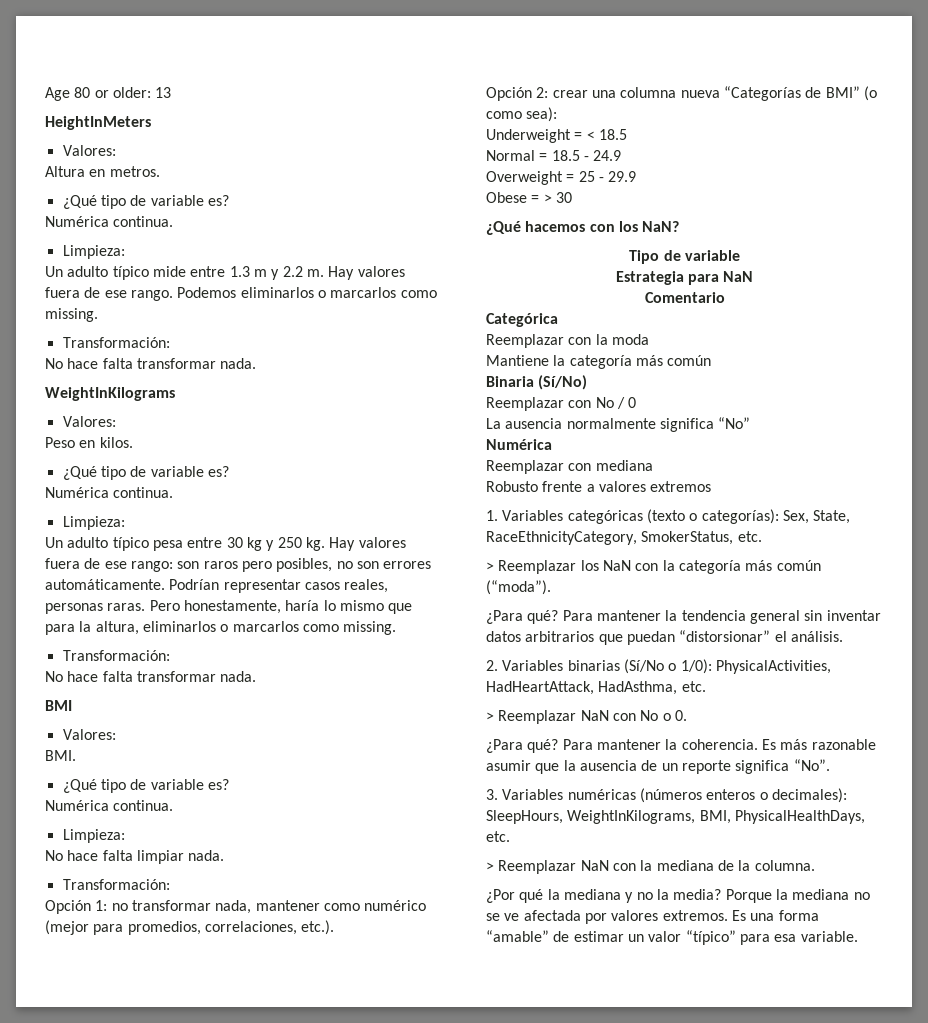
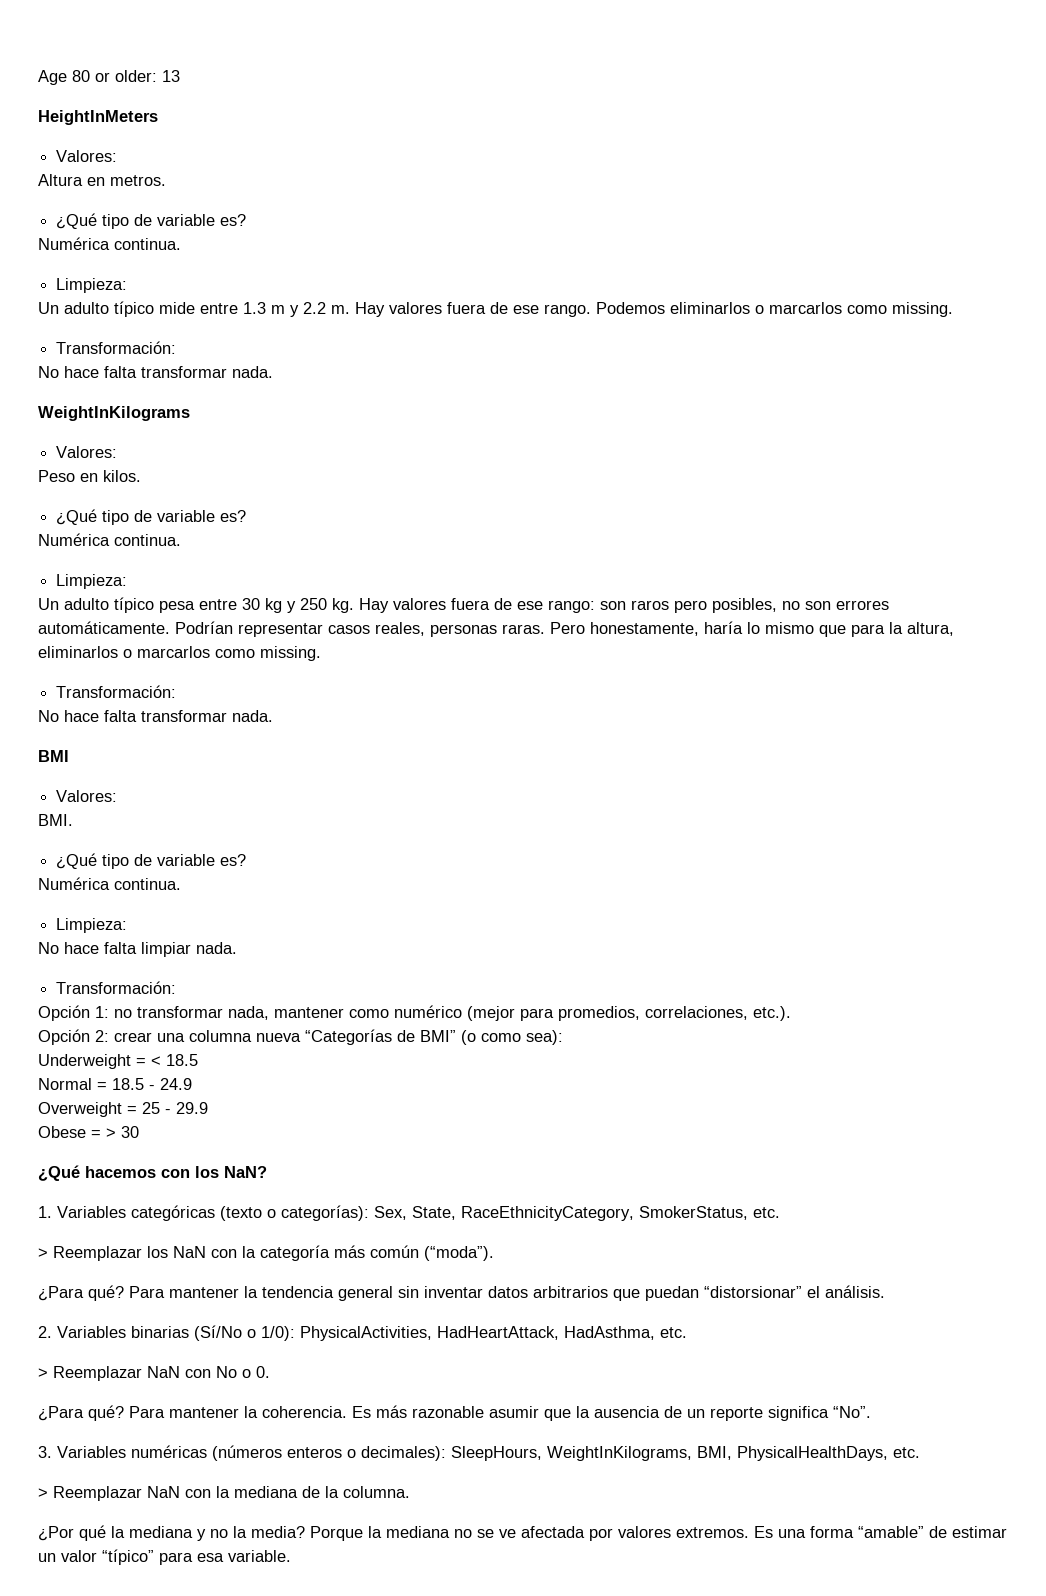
- Tipo de variable
- Estrategia para NaN
- Comentario
- Categórica
- Reemplazar con la moda
- Mantiene la categoría más común
- Binaria (Sí/No)
- Reemplazar con No / 0
- La ausencia normalmente significa “No”
- Numérica
- Reemplazar con mediana
- Robusto frente a valores extremos

